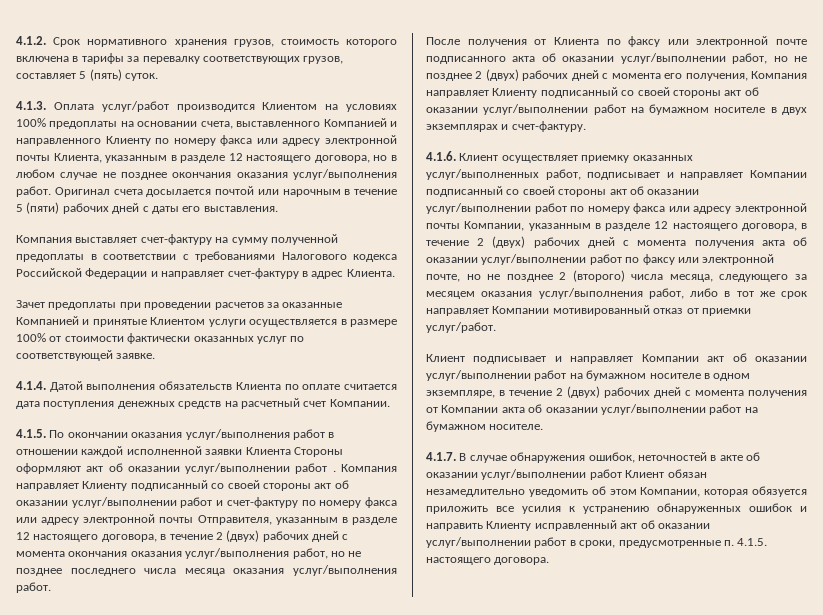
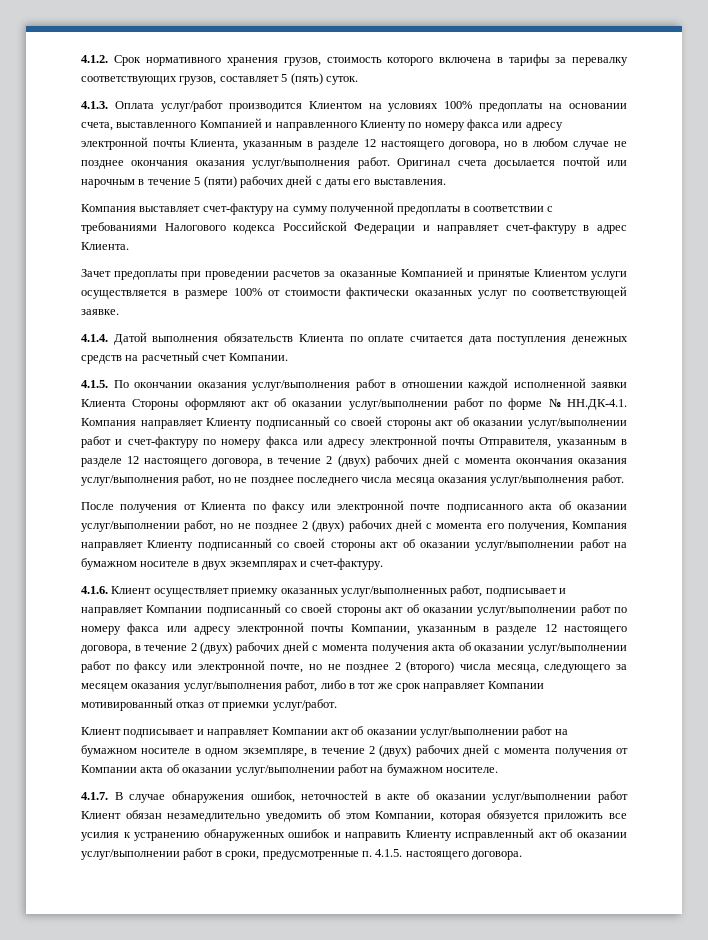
- 4.1.5. По окончании оказания услуг/выполнения работ в отношении каждой исполненной заявки Клиента Стороны оформляют акт об оказании услуг/выполнении работ . Компания направляет Клиенту подписанный со своей стороны акт об оказании услуг/выполнении работ и счет-фактуру по номеру факса или адресу электронной почты Отправителя, указанным в разделе 12 настоящего договора, в течение 2 (двух) рабочих дней с момента окончания оказания услуг/выполнения работ, но не позднее последнего числа месяца оказания услуг/выполнения работ.
+ 4.1.5. По окончании оказания услуг/выполнения работ в отношении каждой исполненной заявки Клиента Стороны оформляют акт об оказании услуг/выполнении работ по форме № НН.ДК-4.1. Компания направляет Клиенту подписанный со своей стороны акт об оказании услуг/выполнении работ и счет-фактуру по номеру факса или адресу электронной почты Отправителя, указанным в разделе 12 настоящего договора, в течение 2 (двух) рабочих дней с момента окончания оказания услуг/выполнения работ, но не позднее последнего числа месяца оказания услуг/выполнения работ.

